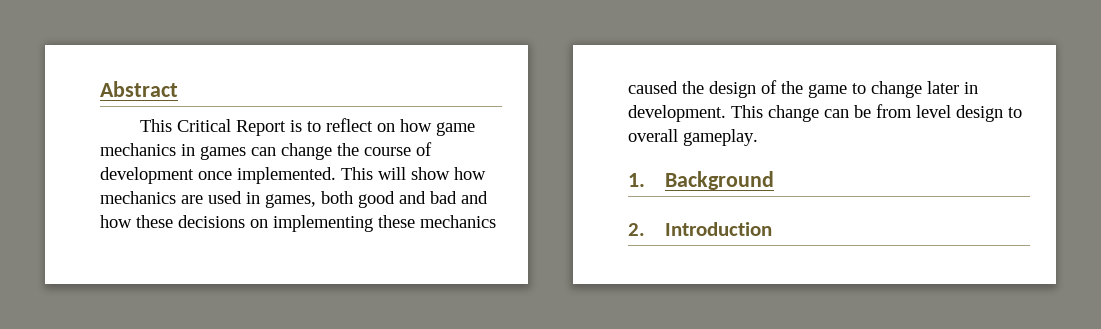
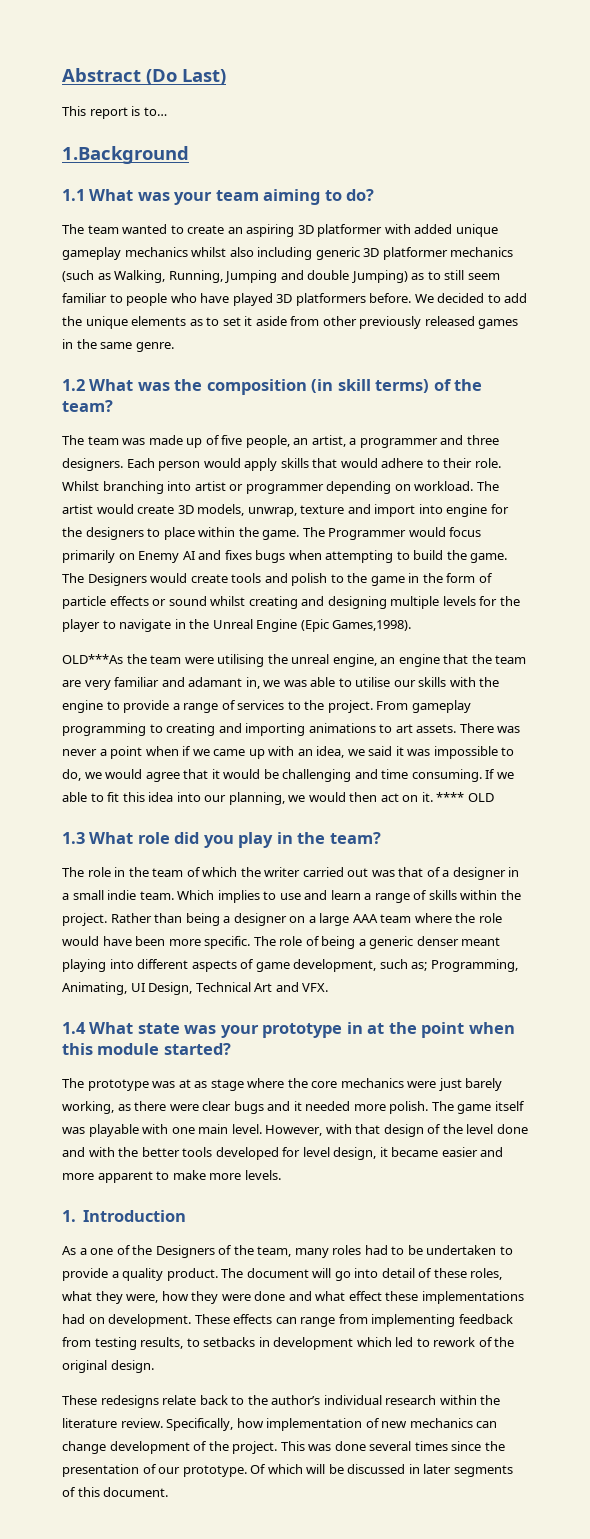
- Abstract
- This Critical Report is to reflect on how game mechanics in games can change the course of development once implemented. This will show how mechanics are used in games, both good and bad and how these decisions on implementing these mechanics caused the design of the game to change later in development. This change can be from level design to overall gameplay.
- 1. Background
- 2. Introduction
+ Abstract (Do Last)
+ This report is to…
+ 1.Background
+ 1.1 What was your team aiming to do?
+ The team wanted to create an aspiring 3D platformer with added unique gameplay mechanics whilst also including generic 3D platformer mechanics (such as Walking, Running, Jumping and double Jumping) as to still seem familiar to people who have played 3D platformers before. We decided to add the unique elements as to set it aside from other previously released games in the same genre.
+ 1.2 What was the composition (in skill terms) of the team?
+ The team was made up of five people, an artist, a programmer and three designers. Each person would apply skills that would adhere to their role. Whilst branching into artist or programmer depending on workload. The artist would create 3D models, unwrap, texture and import into engine for the designers to place within the game. The Programmer would focus primarily on Enemy AI and fixes bugs when attempting to build the game. The Designers would create tools and polish to the game in the form of particle effects or sound whilst creating and designing multiple levels for the player to navigate in the Unreal Engine (Epic Games,1998).
+ OLD***As the team were utilising the unreal engine, an engine that the team are very familiar and adamant in, we was able to utilise our skills with the engine to provide a range of services to the project. From gameplay programming to creating and importing animations to art assets. There was never a point when if we came up with an idea, we said it was impossible to do, we would agree that it would be challenging and time consuming. If we able to fit this idea into our planning, we would then act on it. **** OLD
+ 1.3 What role did you play in the team?
+ The role in the team of which the writer carried out was that of a designer in a small indie team. Which implies to use and learn a range of skills within the project. Rather than being a designer on a large AAA team where the role would have been more specific. The role of being a generic denser meant playing into different aspects of game development, such as; Programming, Animating, UI Design, Technical Art and VFX.
+ 1.4 What state was your prototype in at the point when this module started?
+ The prototype was at as stage where the core mechanics were just barely working, as there were clear bugs and it needed more polish. The game itself was playable with one main level. However, with that design of the level done and with the better tools developed for level design, it became easier and more apparent to make more levels.
+ 1. Introduction
+ As a one of the Designers of the team, many roles had to be undertaken to provide a quality product. The document will go into detail of these roles, what they were, how they were done and what effect these implementations had on development. These effects can range from implementing feedback from testing results, to setbacks in development which led to rework of the original design.
+ These redesigns relate back to the author’s individual research within the literature review. Specifically, how implementation of new mechanics can change development of the project. This was done several times since the presentation of our prototype. Of which will be discussed in later segments of this document.

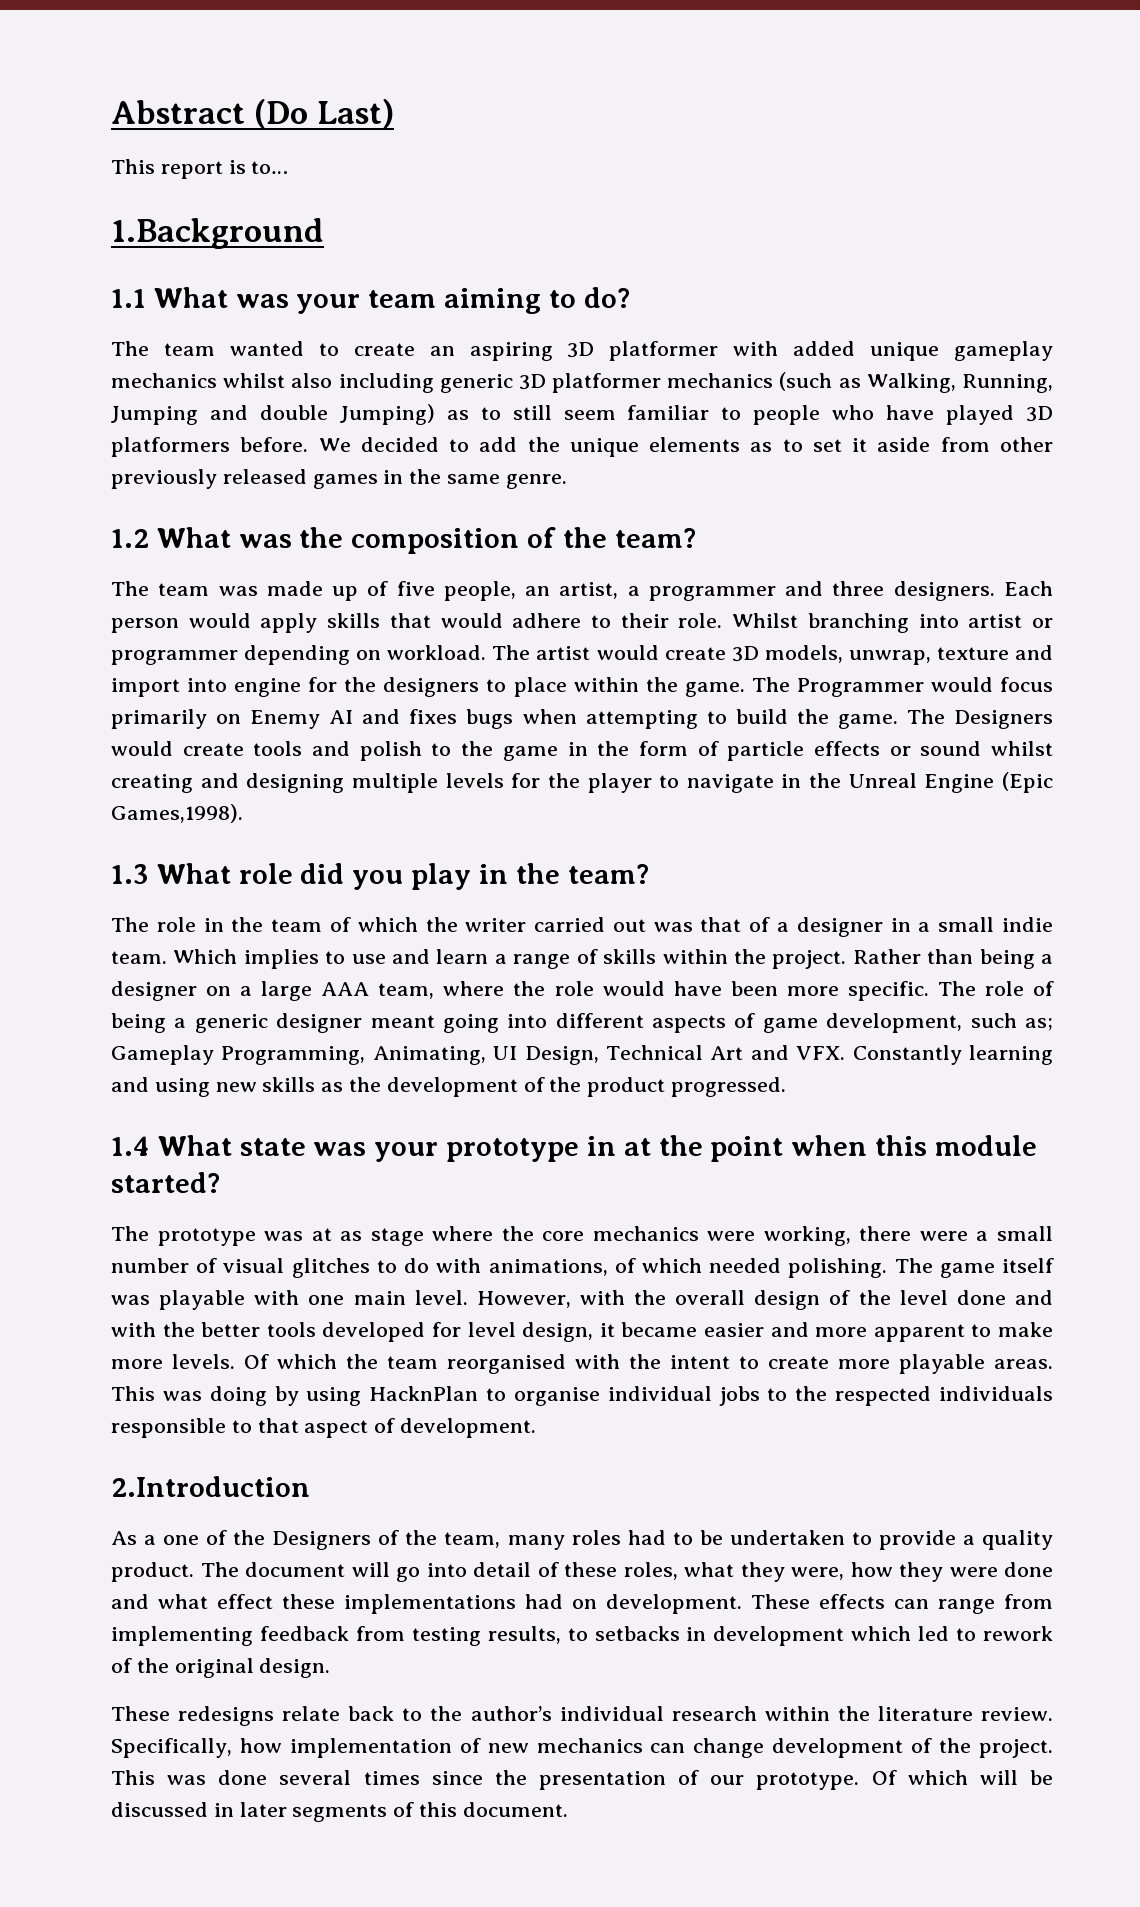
- 1.2 What was the composition (in skill terms) of the team?
+ 1.2 What was the composition of the team?
- OLD***As the team were utilising the unreal engine, an engine that the team are very familiar and adamant in, we was able to utilise our skills with the engine to provide a range of services to the project. From gameplay programming to creating and importing animations to art assets. There was never a point when if we came up with an idea, we said it was impossible to do, we would agree that it would be challenging and time consuming. If we able to fit this idea into our planning, we would then act on it. **** OLD
- Rather than being a designer on a large AAA team where the role would have been more specific.
+ Rather than being a designer on a large AAA team, where the role would have been more specific.
- The role of being a generic denser meant playing into different aspects of game development, such as; Programming, Animating, UI Design, Technical Art and VFX.
+ The role of being a generic designer meant going into different aspects of game development, such as; Gameplay Programming, Animating, UI Design, Technical Art and VFX. Constantly learning and using new skills as the development of the product progressed.
- The prototype was at as stage where the core mechanics were just barely working, as there were clear bugs and it needed more polish.
+ The prototype was at as stage where the core mechanics were working, there were a small number of visual glitches to do with animations, of which needed polishing.
- However, with that design of the level done and with the better tools developed for level design, it became easier and more apparent to make more levels.
- 1. Introduction
+ However, with the overall design of the level done and with the better tools developed for level design, it became easier and more apparent to make more levels. Of which the team reorganised with the intent to create more playable areas. This was doing by using HacknPlan to organise individual jobs to the respected individuals responsible to that aspect of development.
+ 2.Introduction

